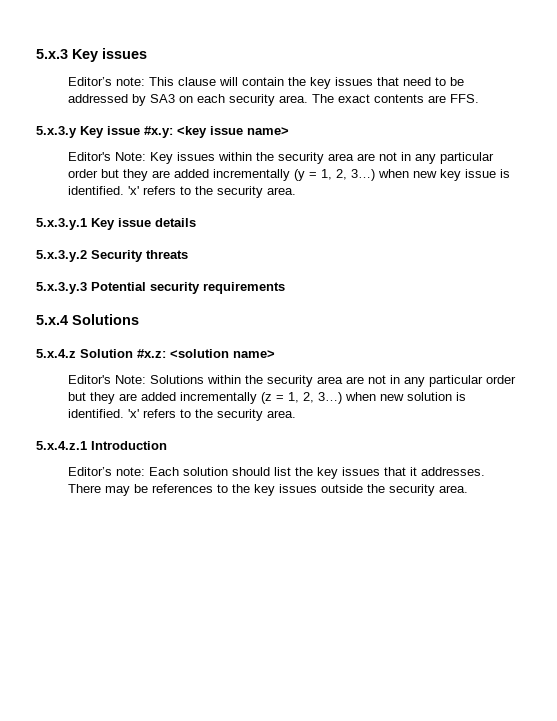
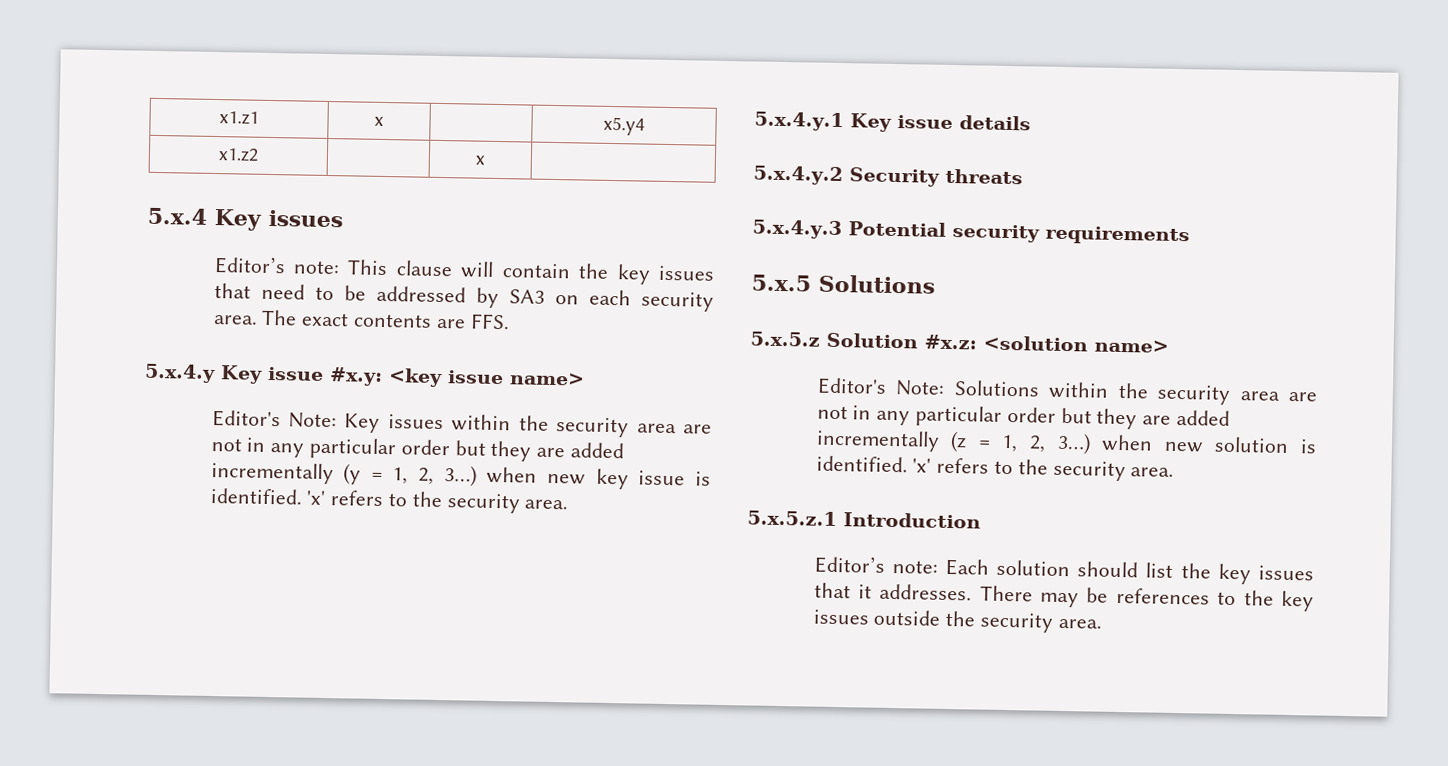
- 5.x.3 Key issues
+ x1.z1 | x | | x5.y4
+ x1.z2 | | x |
+ 5.x.4 Key issues
- 5.x.3.y Key issue #x.y: <key issue name>
+ 5.x.4.y Key issue #x.y: <key issue name>
- 5.x.3.y.1 Key issue details
+ 5.x.4.y.1 Key issue details
- 5.x.3.y.2 Security threats
+ 5.x.4.y.2 Security threats
- 5.x.3.y.3 Potential security requirements
+ 5.x.4.y.3 Potential security requirements
- 5.x.4 Solutions
+ 5.x.5 Solutions
- 5.x.4.z Solution #x.z: <solution name>
+ 5.x.5.z Solution #x.z: <solution name>
- 5.x.4.z.1 Introduction
+ 5.x.5.z.1 Introduction

